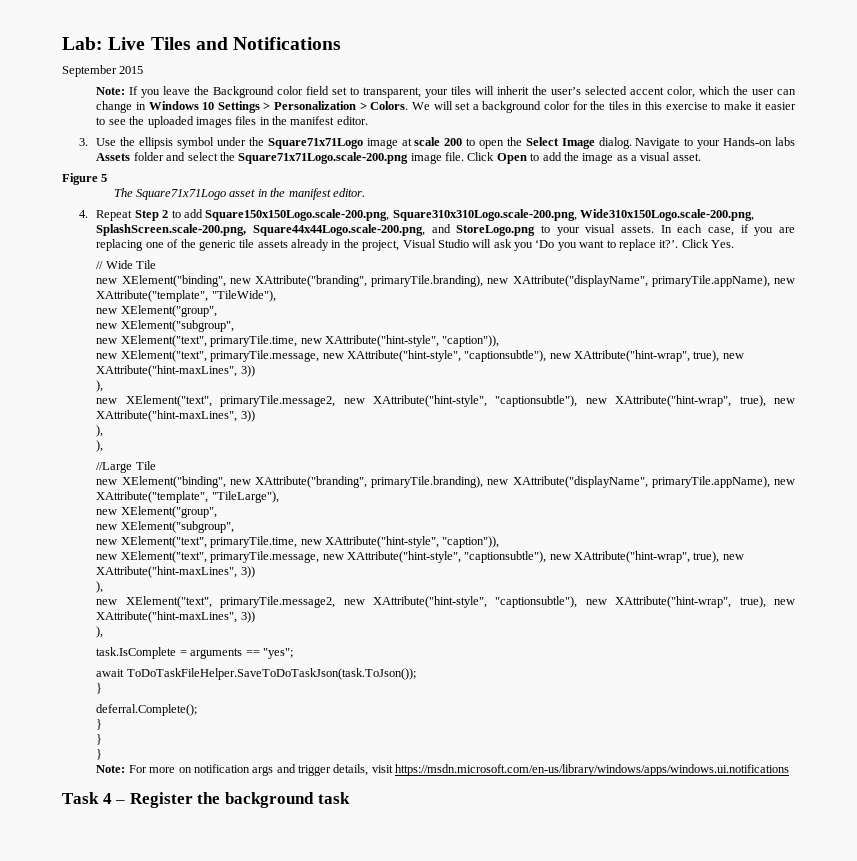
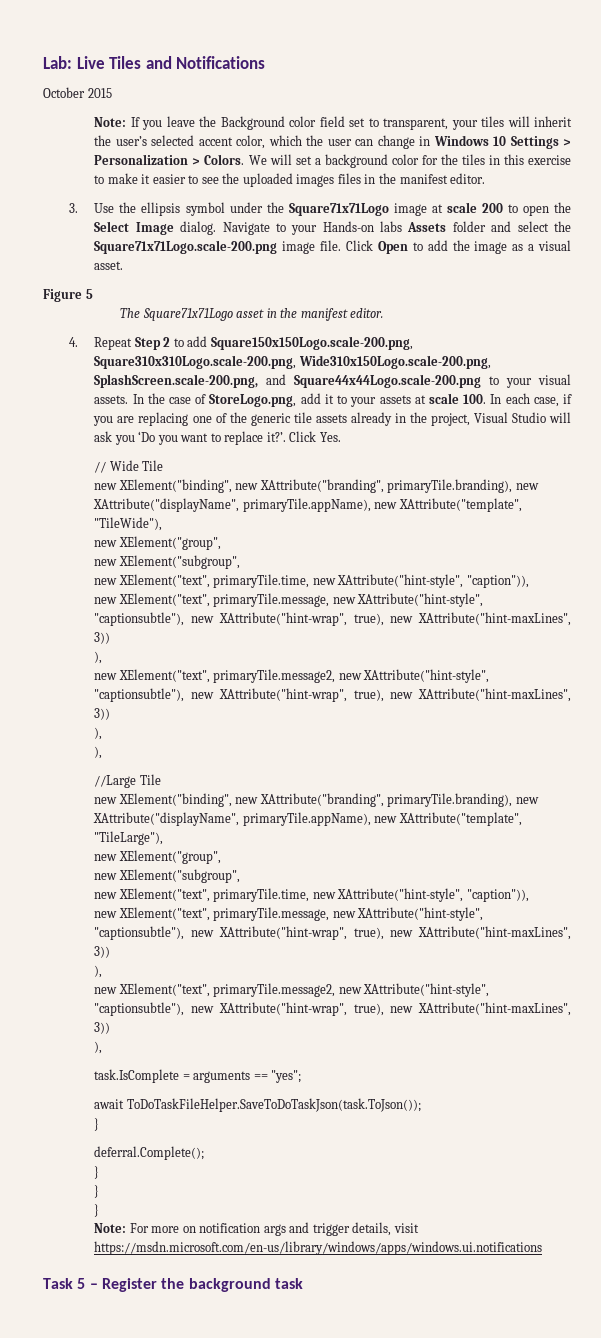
- September 2015
+ October 2015
- 4. Repeat Step 2 to add Square150x150Logo.scale-200.png, Square310x310Logo.scale-200.png, Wide310x150Logo.scale-200.png, SplashScreen.scale-200.png, Square44x44Logo.scale-200.png, and StoreLogo.png to your visual assets.
+ 4. Repeat Step 2 to add Square150x150Logo.scale-200.png, Square310x310Logo.scale-200.png, Wide310x150Logo.scale-200.png, SplashScreen.scale-200.png, and Square44x44Logo.scale-200.png to your visual assets.
- In each case, if you are replacing one of the generic tile assets already in the project, Visual Studio will ask you ‘Do you want to replace it?’.
+ In the case of StoreLogo.png, add it to your assets at scale 100. In each case, if you are replacing one of the generic tile assets already in the project, Visual Studio will ask you ‘Do you want to replace it?’.
- Task 4 – Register the background task
+ Task 5 – Register the background task

